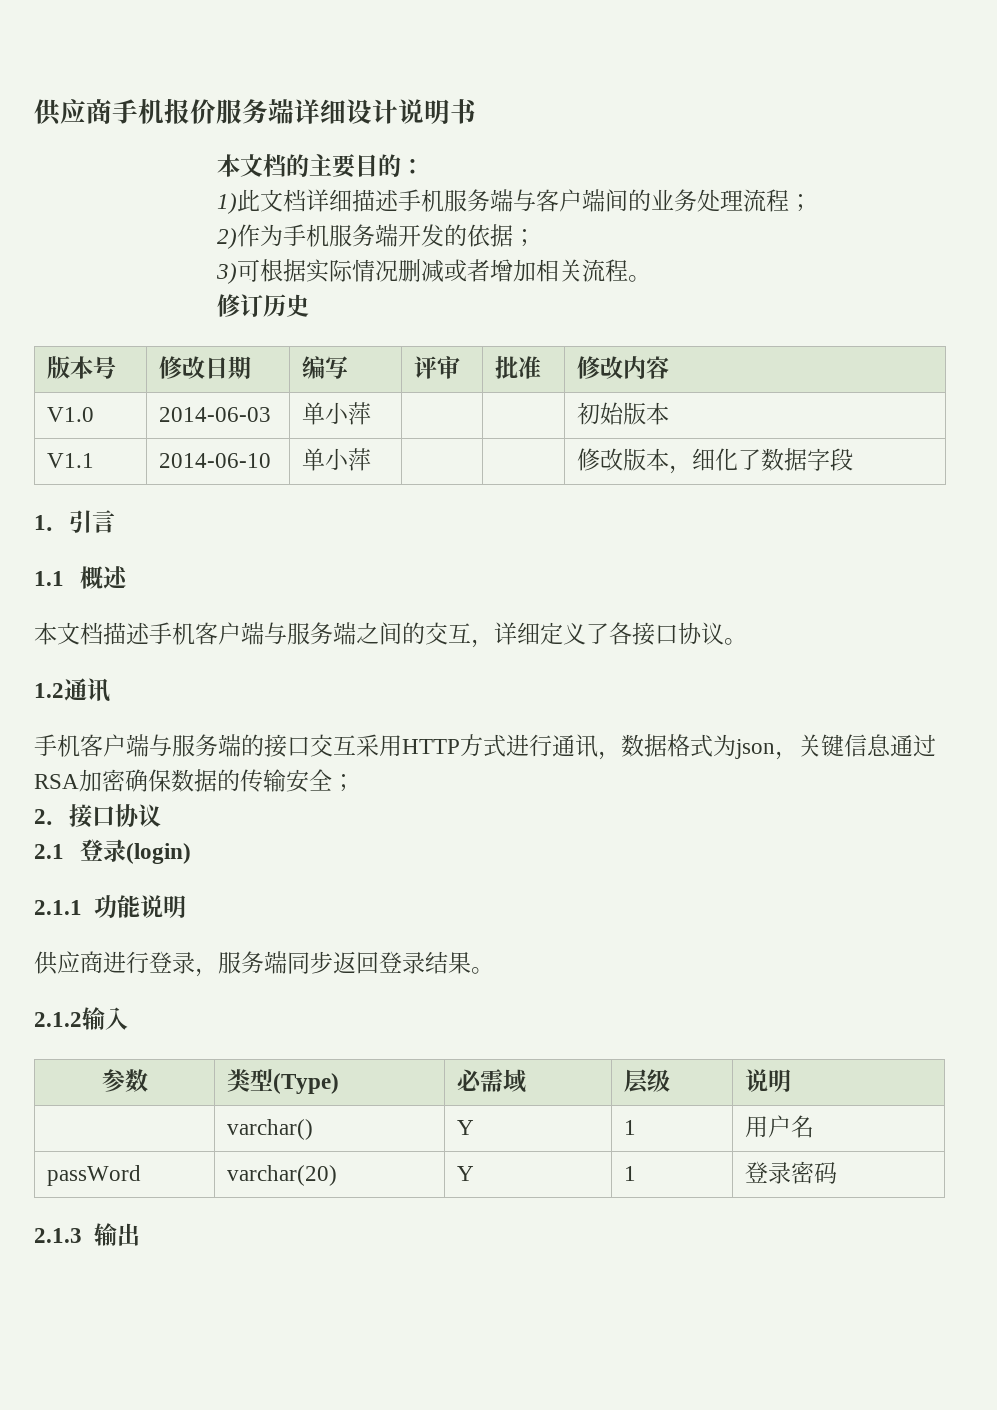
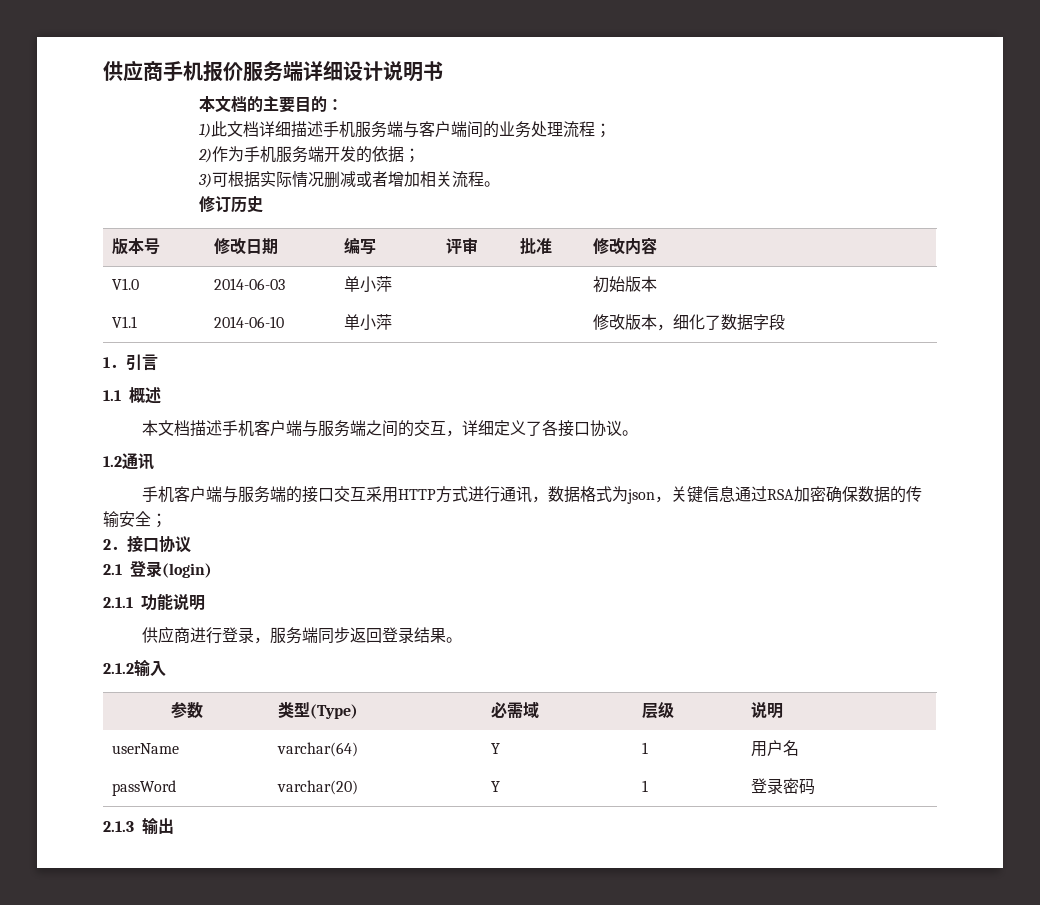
- | varchar() | Y | 1 | 用户名
+ userName | varchar(64) | Y | 1 | 用户名

